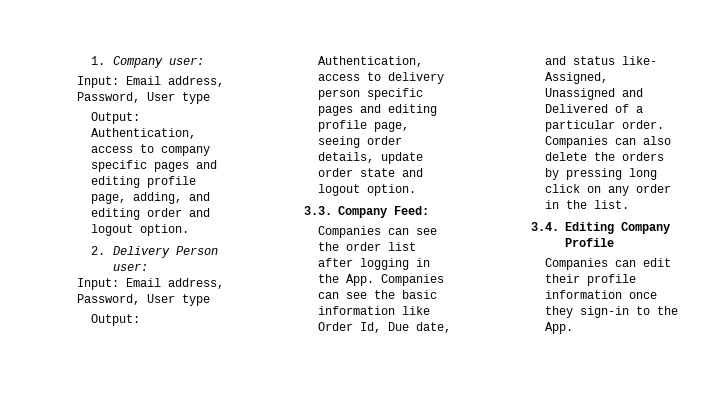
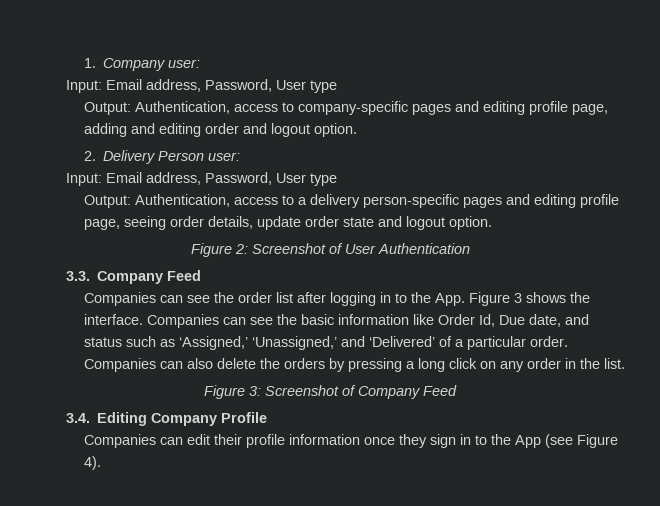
- Output: Authentication, access to company specific pages and editing profile page, adding, and editing order and logout option.
+ Output: Authentication, access to company-specific pages and editing profile page, adding and editing order and logout option.
- Output: Authentication, access to delivery person specific pages and editing profile page, seeing order details, update order state and logout option.
+ Output: Authentication, access to a delivery person-specific pages and editing profile page, seeing order details, update order state and logout option.
+ Figure 2: Screenshot of User Authentication
- 3.3. Company Feed:
+ 3.3. Company Feed
- Companies can see the order list after logging in the App. Companies can see the basic information like Order Id, Due date, and status like- Assigned, Unassigned and Delivered of a particular order.
+ Companies can see the order list after logging in to the App. Figure 3 shows the interface. Companies can see the basic information like Order Id, Due date, and status such as ‘Assigned,’ ‘Unassigned,’ and ‘Delivered’ of a particular order.
- Companies can also delete the orders by pressing long click on any order in the list.
+ Companies can also delete the orders by pressing a long click on any order in the list.
+ Figure 3: Screenshot of Company Feed
- Companies can edit their profile information once they sign-in to the App.
+ Companies can edit their profile information once they sign in to the App (see Figure 4).

